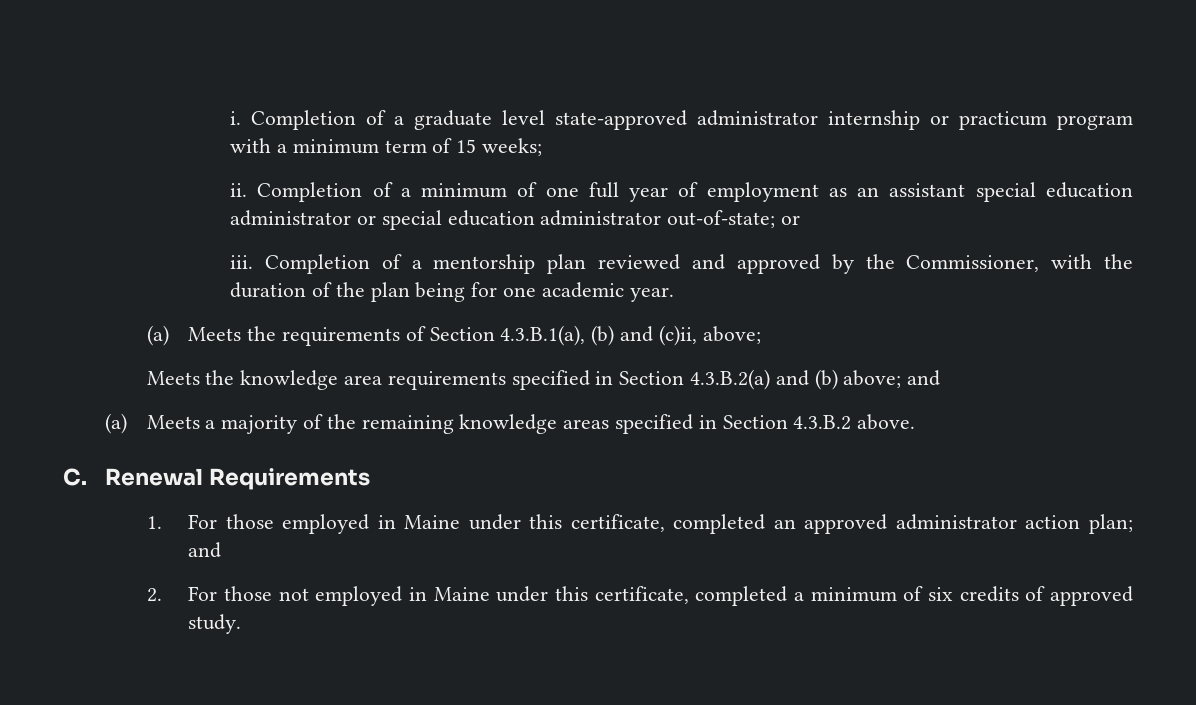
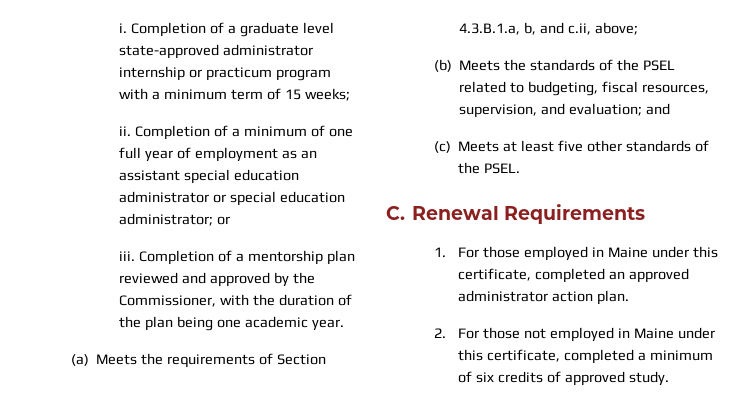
- Completion of a minimum of one full year of employment as an assistant special education administrator or special education administrator out-of-state; or
+ Completion of a minimum of one full year of employment as an assistant special education administrator or special education administrator; or
- Completion of a mentorship plan reviewed and approved by the Commissioner, with the duration of the plan being for one academic year.
+ Completion of a mentorship plan reviewed and approved by the Commissioner, with the duration of the plan being one academic year.
- (a) Meets the requirements of Section 4.3.B.1(a), (b) and (c)ii, above;
+ (a) Meets the requirements of Section 4.3.B.1.a, b, and c.ii, above;
- Meets the knowledge area requirements specified in Section 4.3.B.2(a) and (b) above; and
- (a) Meets a majority of the remaining knowledge areas specified in Section 4.3.B.2 above.
+ (b) Meets the standards of the PSEL related to budgeting, fiscal resources, supervision, and evaluation; and
+ (c) Meets at least five other standards of the PSEL.
- 1. For those employed in Maine under this certificate, completed an approved administrator action plan; and
+ 1. For those employed in Maine under this certificate, completed an approved administrator action plan.

